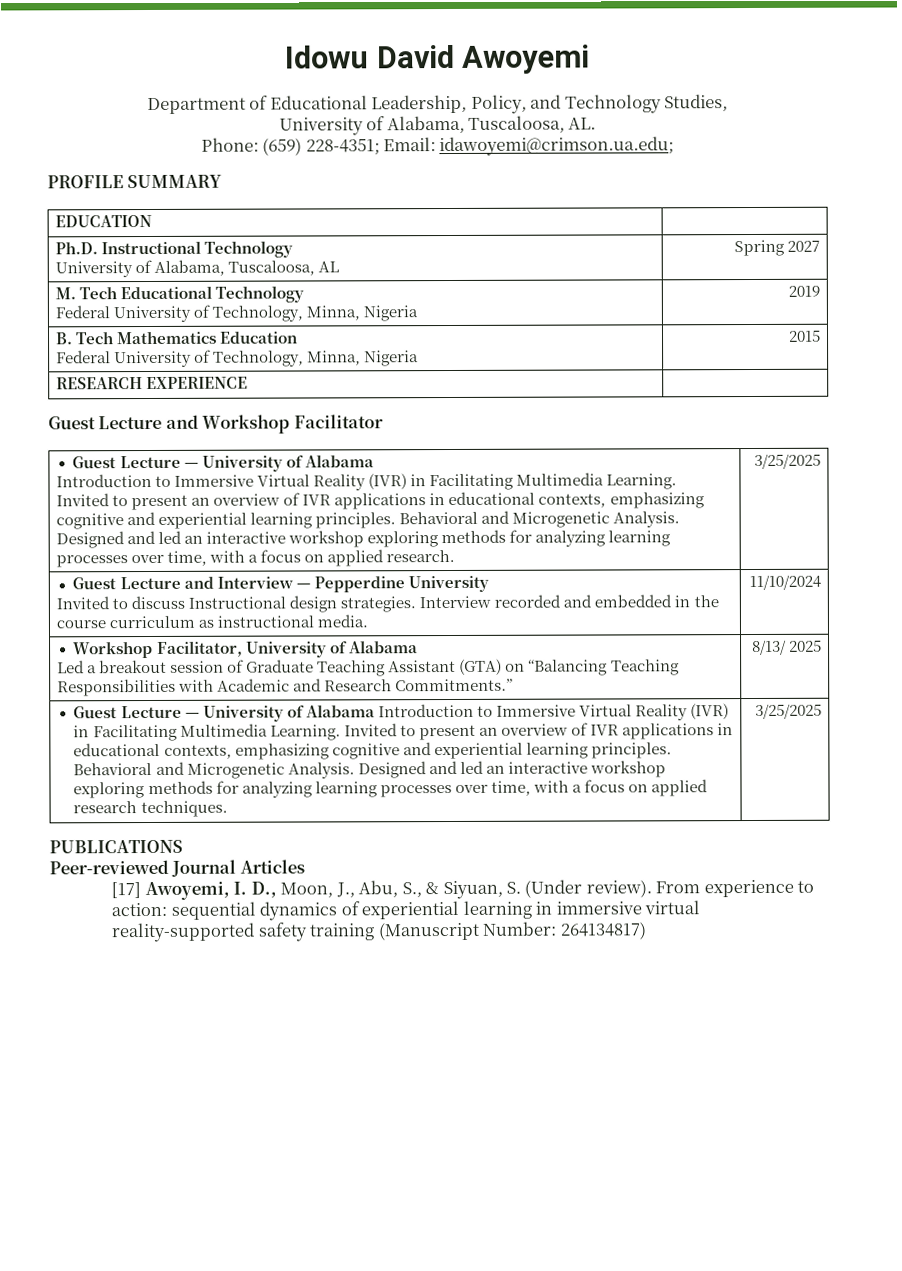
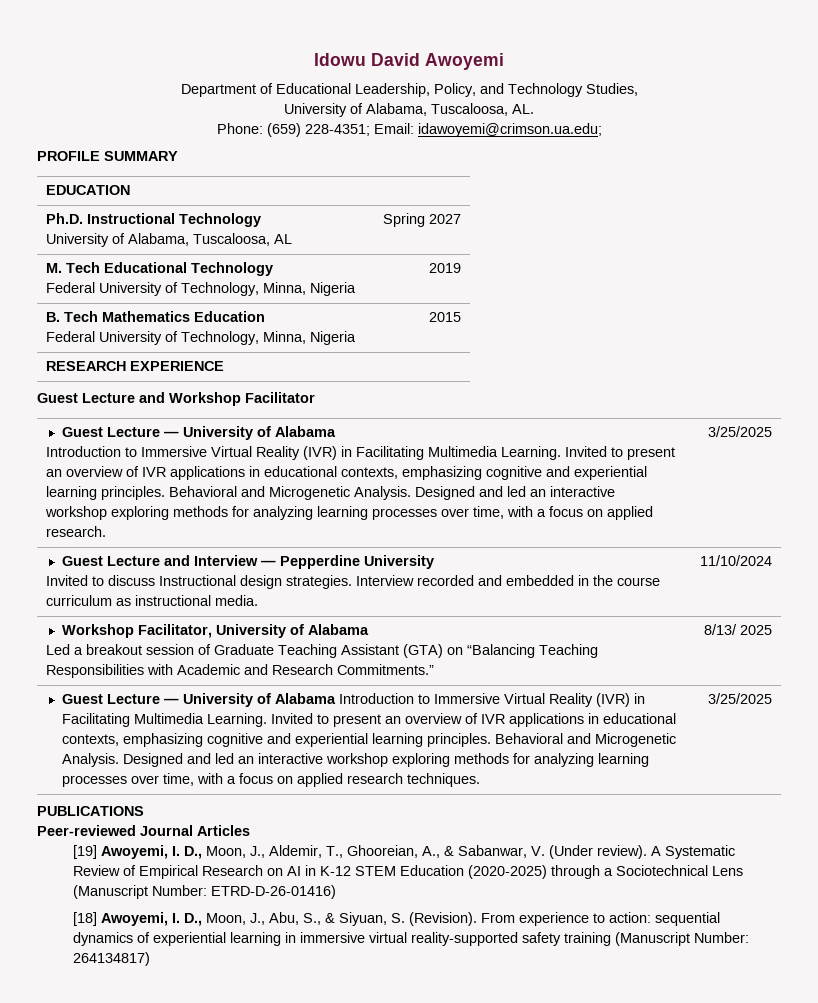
- [17] Awoyemi, I. D., Moon, J., Abu, S., & Siyuan, S. (Under review).
+ [19] Awoyemi, I. D., Moon, J., Aldemir, T., Ghooreian, A., & Sabanwar, V. (Under review). A Systematic Review of Empirical Research on AI in K-12 STEM Education (2020-2025) through a Sociotechnical Lens (Manuscript Number: ETRD-D-26-01416)
+ [18] Awoyemi, I. D., Moon, J., Abu, S., & Siyuan, S. (Revision).

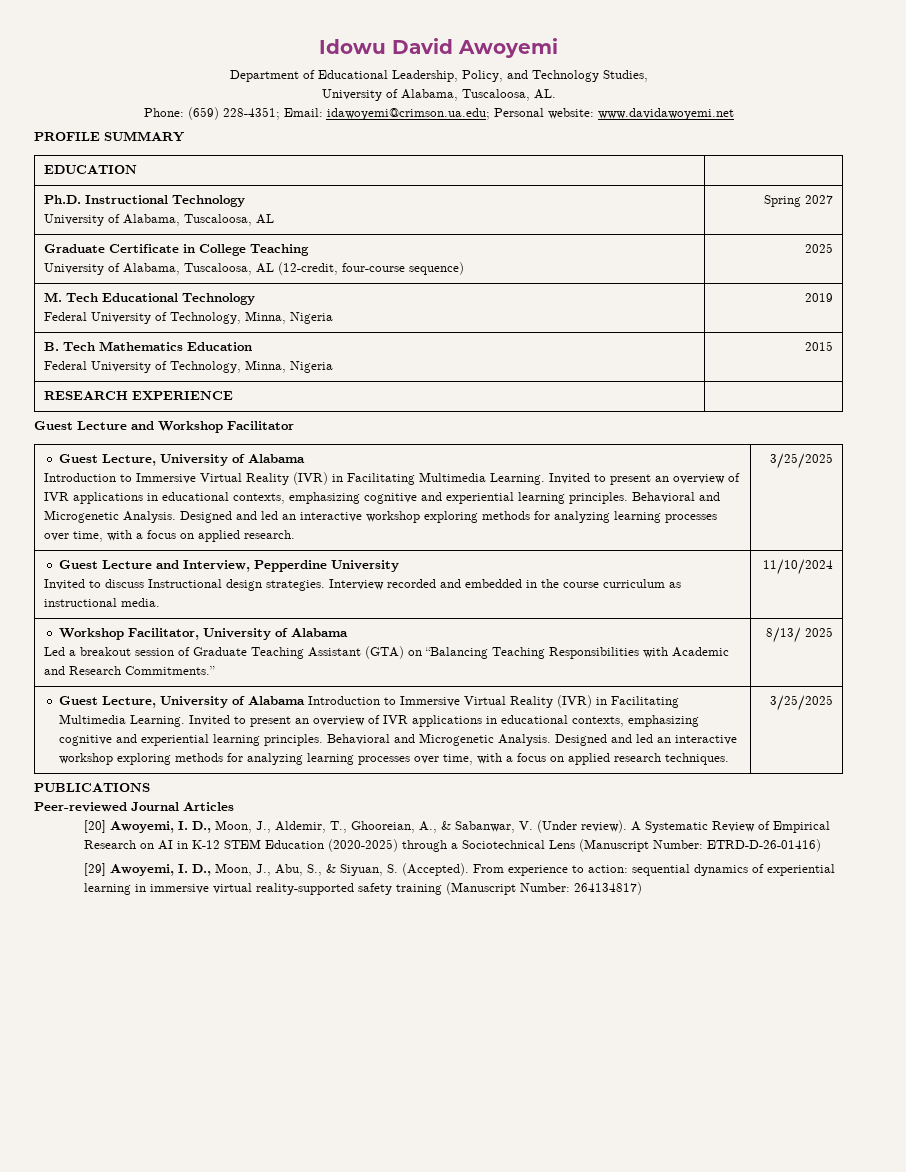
- Phone: (659) 228-4351; Email: idawoyemi@crimson.ua.edu;
+ Phone: (659) 228-4351; Email: idawoyemi@crimson.ua.edu; Personal website: www.davidawoyemi.net
+ Graduate Certificate in College Teaching
+ University of Alabama, Tuscaloosa, AL (12-credit, four-course sequence) | 2025
  Guest Lecture and Workshop Facilitator
- Guest Lecture — University of Alabama
+ Guest Lecture, University of Alabama
- Guest Lecture and Interview — Pepperdine University
+ Guest Lecture and Interview, Pepperdine University
- Guest Lecture — University of Alabama Introduction to Immersive Virtual Reality (IVR) in Facilitating Multimedia Learning.
+ Guest Lecture, University of Alabama Introduction to Immersive Virtual Reality (IVR) in Facilitating Multimedia Learning.
- [19] Awoyemi, I. D., Moon, J., Aldemir, T., Ghooreian, A., & Sabanwar, V. (Under review).
+ [20] Awoyemi, I. D., Moon, J., Aldemir, T., Ghooreian, A., & Sabanwar, V. (Under review).
- [18] Awoyemi, I. D., Moon, J., Abu, S., & Siyuan, S. (Revision).
+ [29] Awoyemi, I. D., Moon, J., Abu, S., & Siyuan, S. (Accepted).

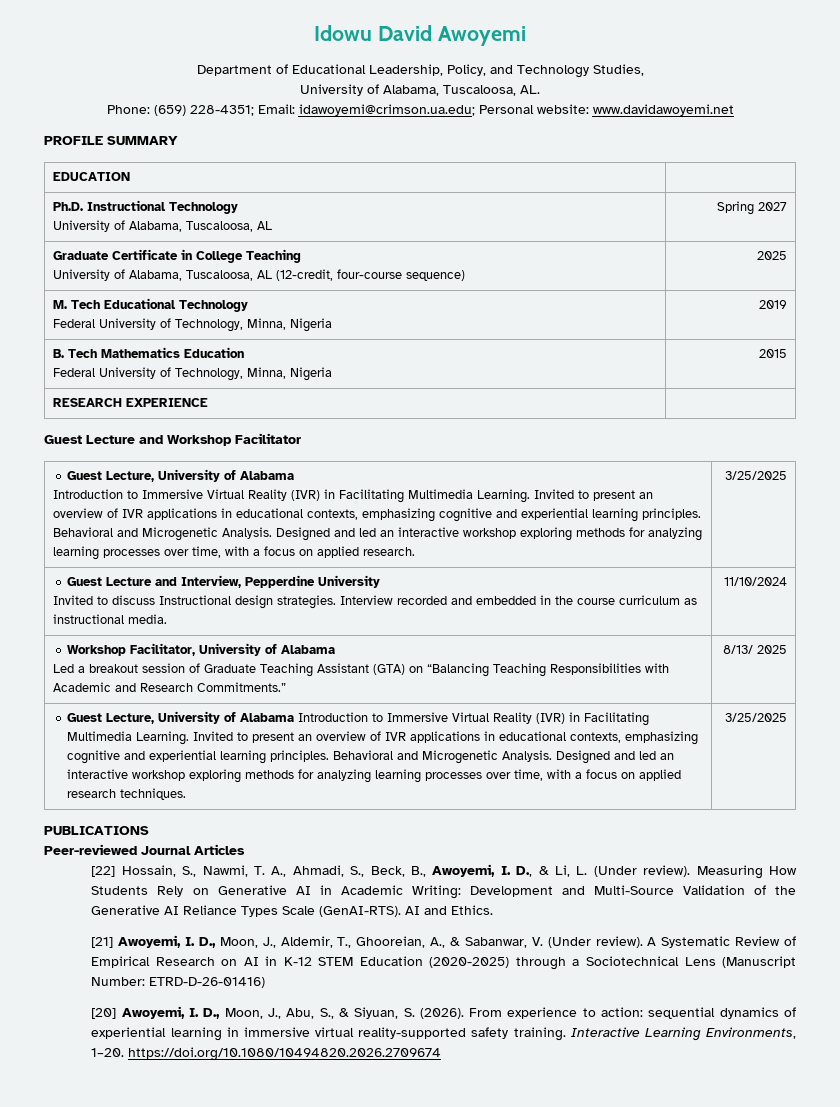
- [20] Awoyemi, I. D., Moon, J., Aldemir, T., Ghooreian, A., & Sabanwar, V. (Under review).
+ [22] Hossain, S., Nawmi, T. A., Ahmadi, S., Beck, B., Awoyemi, I. D., & Li, L. (Under review). Measuring How Students Rely on Generative AI in Academic Writing: Development and Multi-Source Validation of the Generative AI Reliance Types Scale (GenAI-RTS). AI and Ethics.
+ [21] Awoyemi, I. D., Moon, J., Aldemir, T., Ghooreian, A., & Sabanwar, V. (Under review).
- [29] Awoyemi, I. D., Moon, J., Abu, S., & Siyuan, S. (Accepted).
+ [20] Awoyemi, I. D., Moon, J., Abu, S., & Siyuan, S. (2026).
- From experience to action: sequential dynamics of experiential learning in immersive virtual reality-supported safety training (Manuscript Number: 264134817)
+ From experience to action: sequential dynamics of experiential learning in immersive virtual reality-supported safety training. Interactive Learning Environments, 1–20. https://doi.org/10.1080/10494820.2026.2709674

